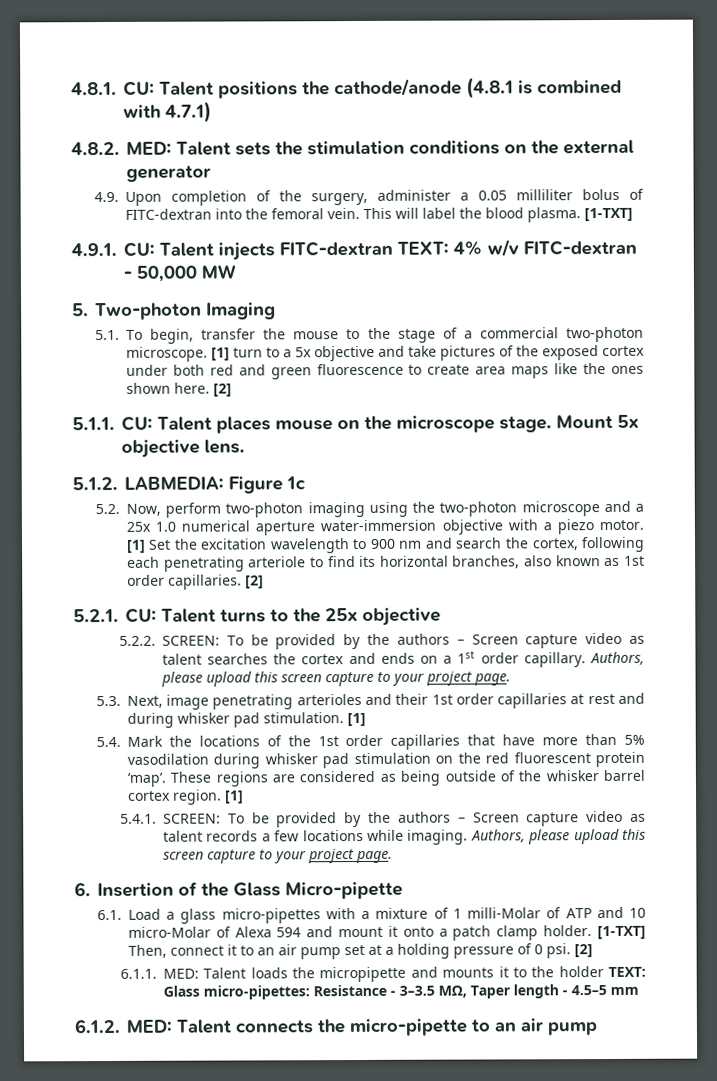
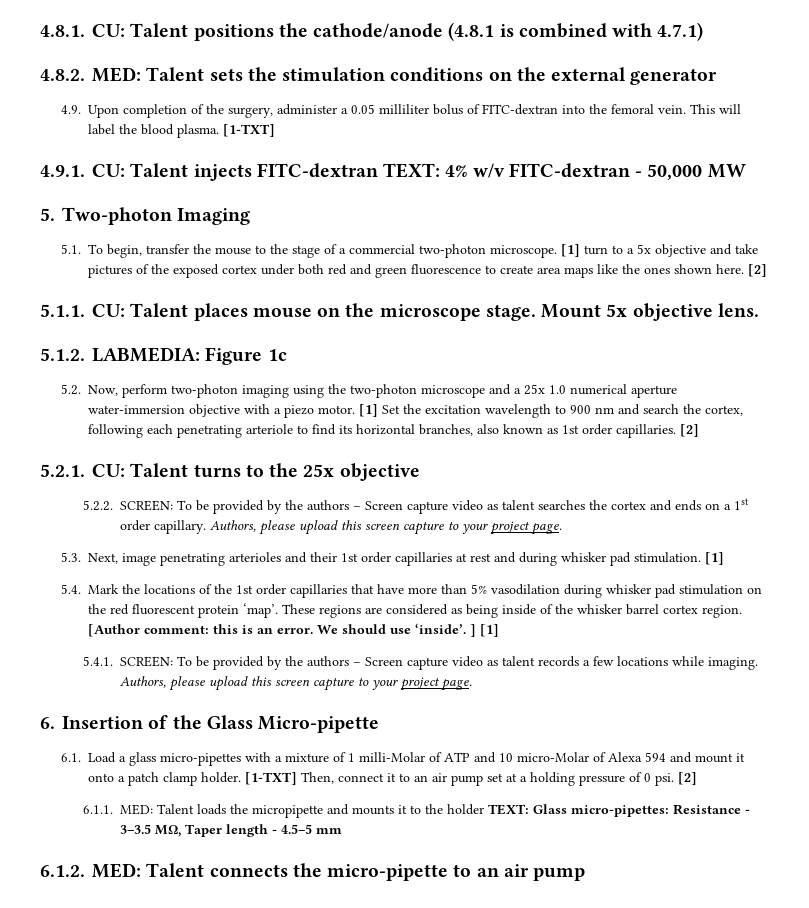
- These regions are considered as being outside of the whisker barrel cortex region. [1]
+ These regions are considered as being inside of the whisker barrel cortex region. [Author comment: this is an error. We should use ‘inside’. ] [1]

